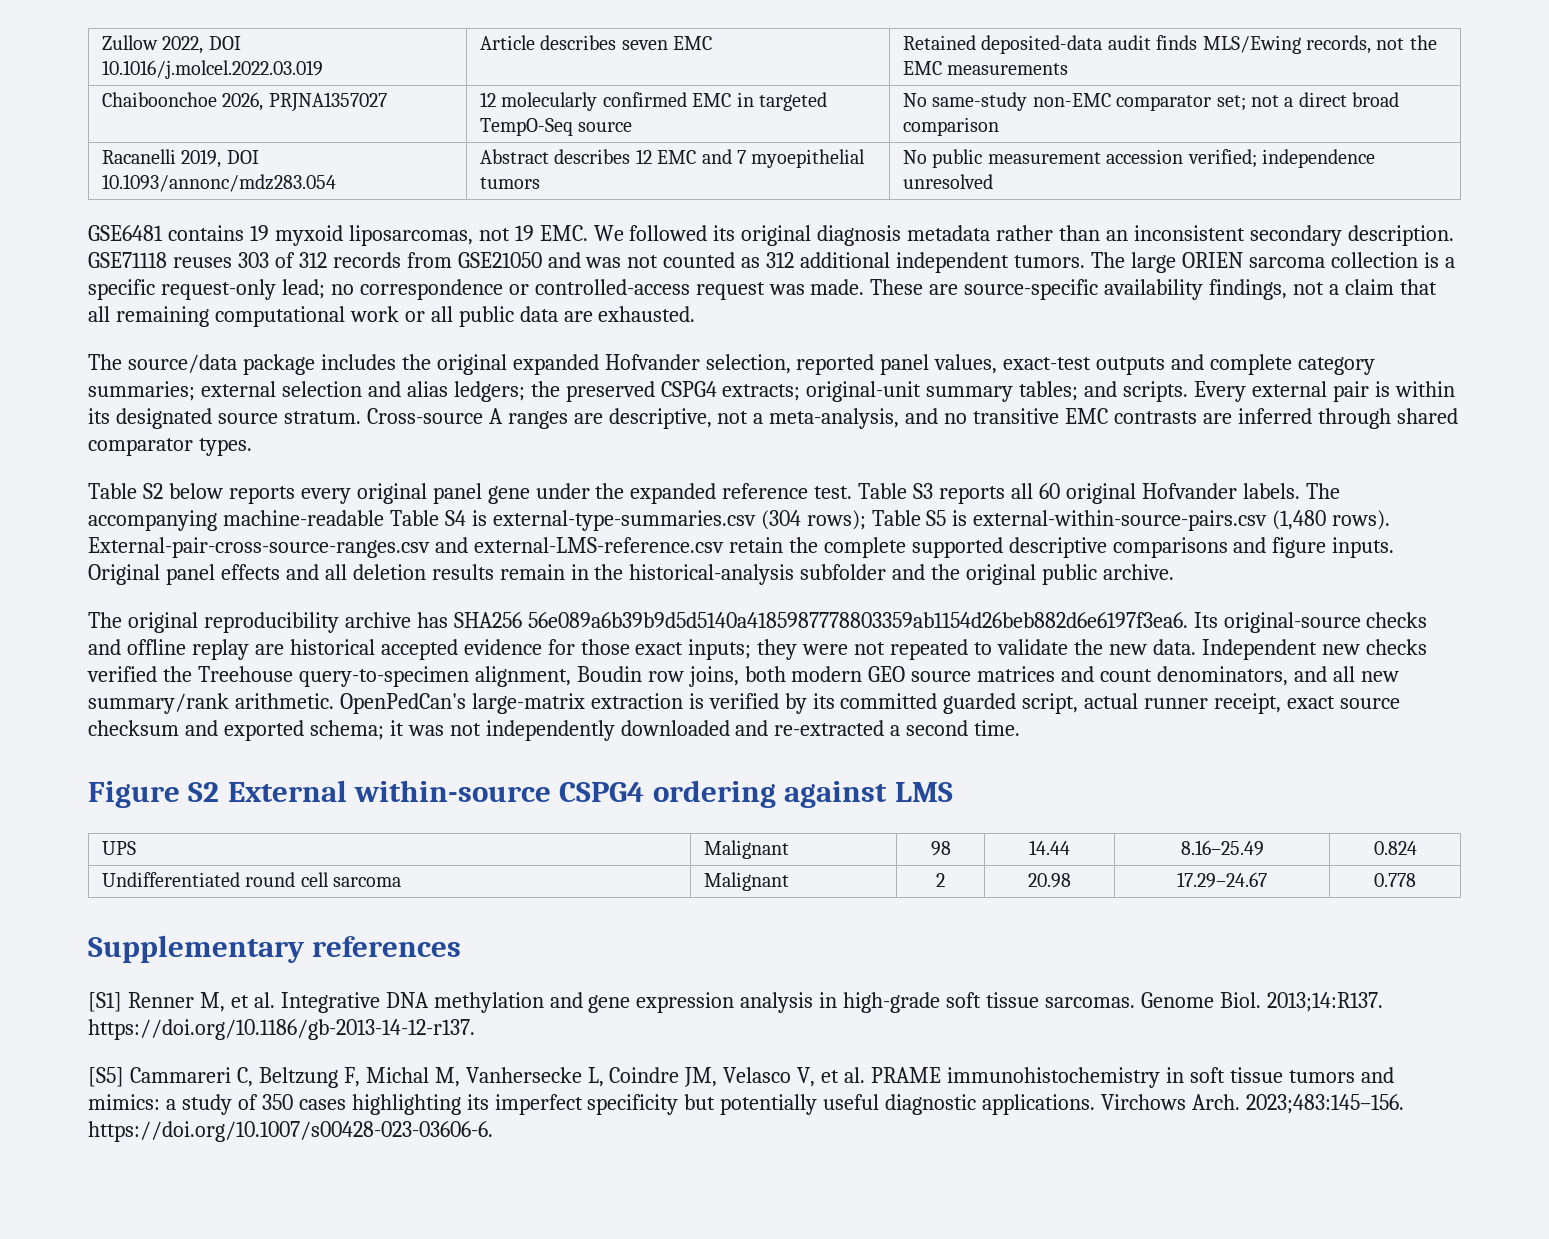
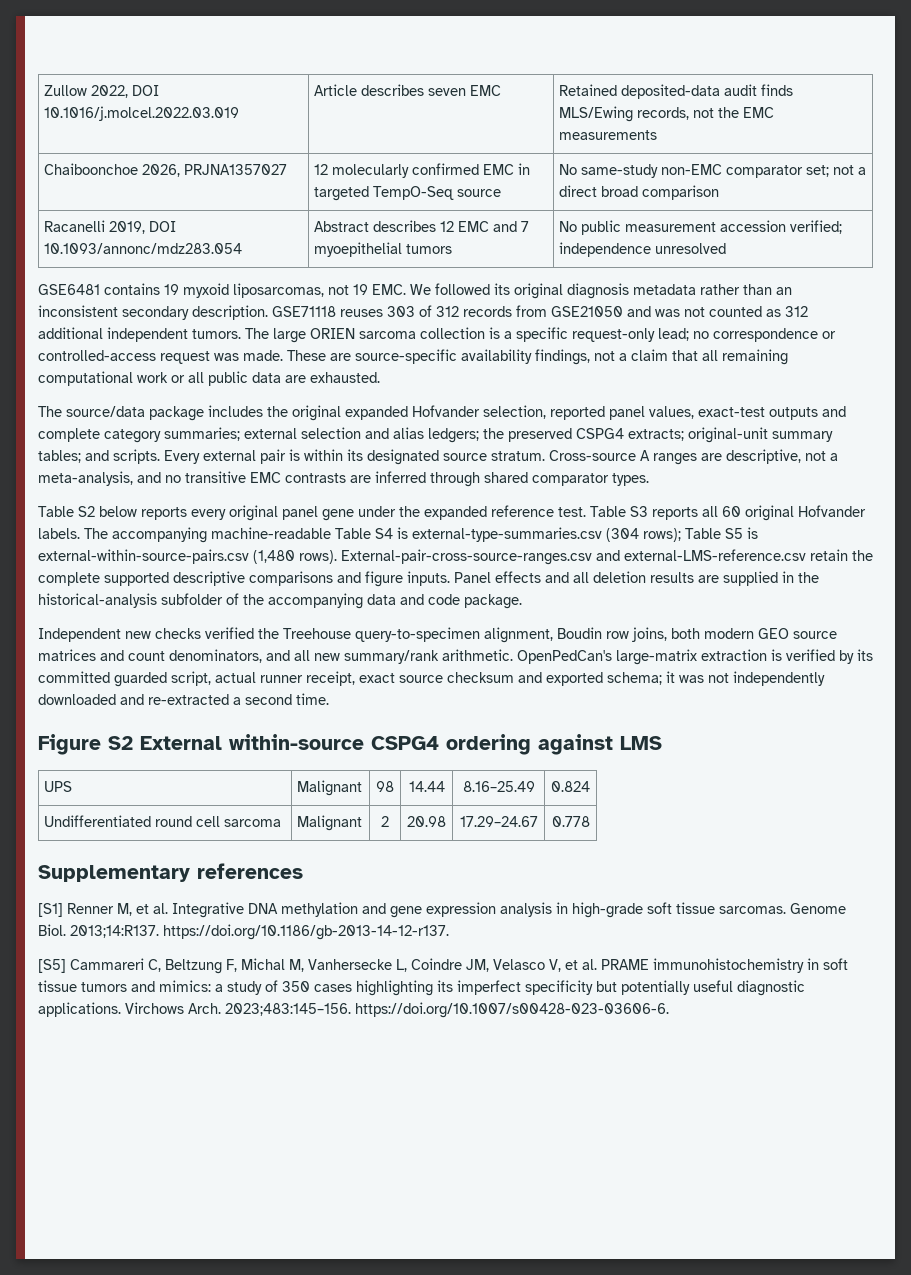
- Original panel effects and all deletion results remain in the historical-analysis subfolder and the original public archive.
- The original reproducibility archive has SHA256 56e089a6b39b9d5d5140a4185987778803359ab1154d26beb882d6e6197f3ea6. Its original-source checks and offline replay are historical accepted evidence for those exact inputs; they were not repeated to validate the new data. Independent new checks verified the Treehouse query-to-specimen alignment, Boudin row joins, both modern GEO source matrices and count denominators, and all new summary/rank arithmetic.
+ Panel effects and all deletion results are supplied in the historical-analysis subfolder of the accompanying data and code package.
+ Independent new checks verified the Treehouse query-to-specimen alignment, Boudin row joins, both modern GEO source matrices and count denominators, and all new summary/rank arithmetic.

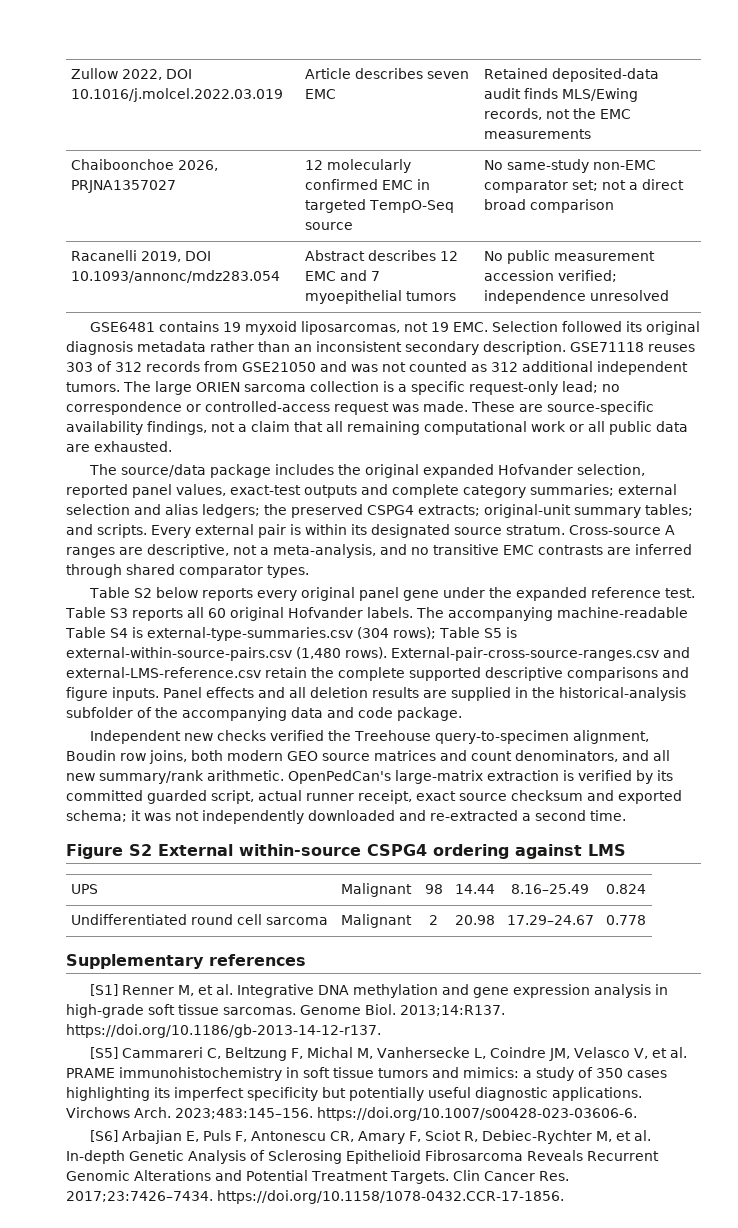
- GSE6481 contains 19 myxoid liposarcomas, not 19 EMC. We followed its original diagnosis metadata rather than an inconsistent secondary description.
+ GSE6481 contains 19 myxoid liposarcomas, not 19 EMC. Selection followed its original diagnosis metadata rather than an inconsistent secondary description.
+ [S6] Arbajian E, Puls F, Antonescu CR, Amary F, Sciot R, Debiec-Rychter M, et al. In-depth Genetic Analysis of Sclerosing Epithelioid Fibrosarcoma Reveals Recurrent Genomic Alterations and Potential Treatment Targets. Clin Cancer Res. 2017;23:7426–7434. https://doi.org/10.1158/1078-0432.CCR-17-1856.

